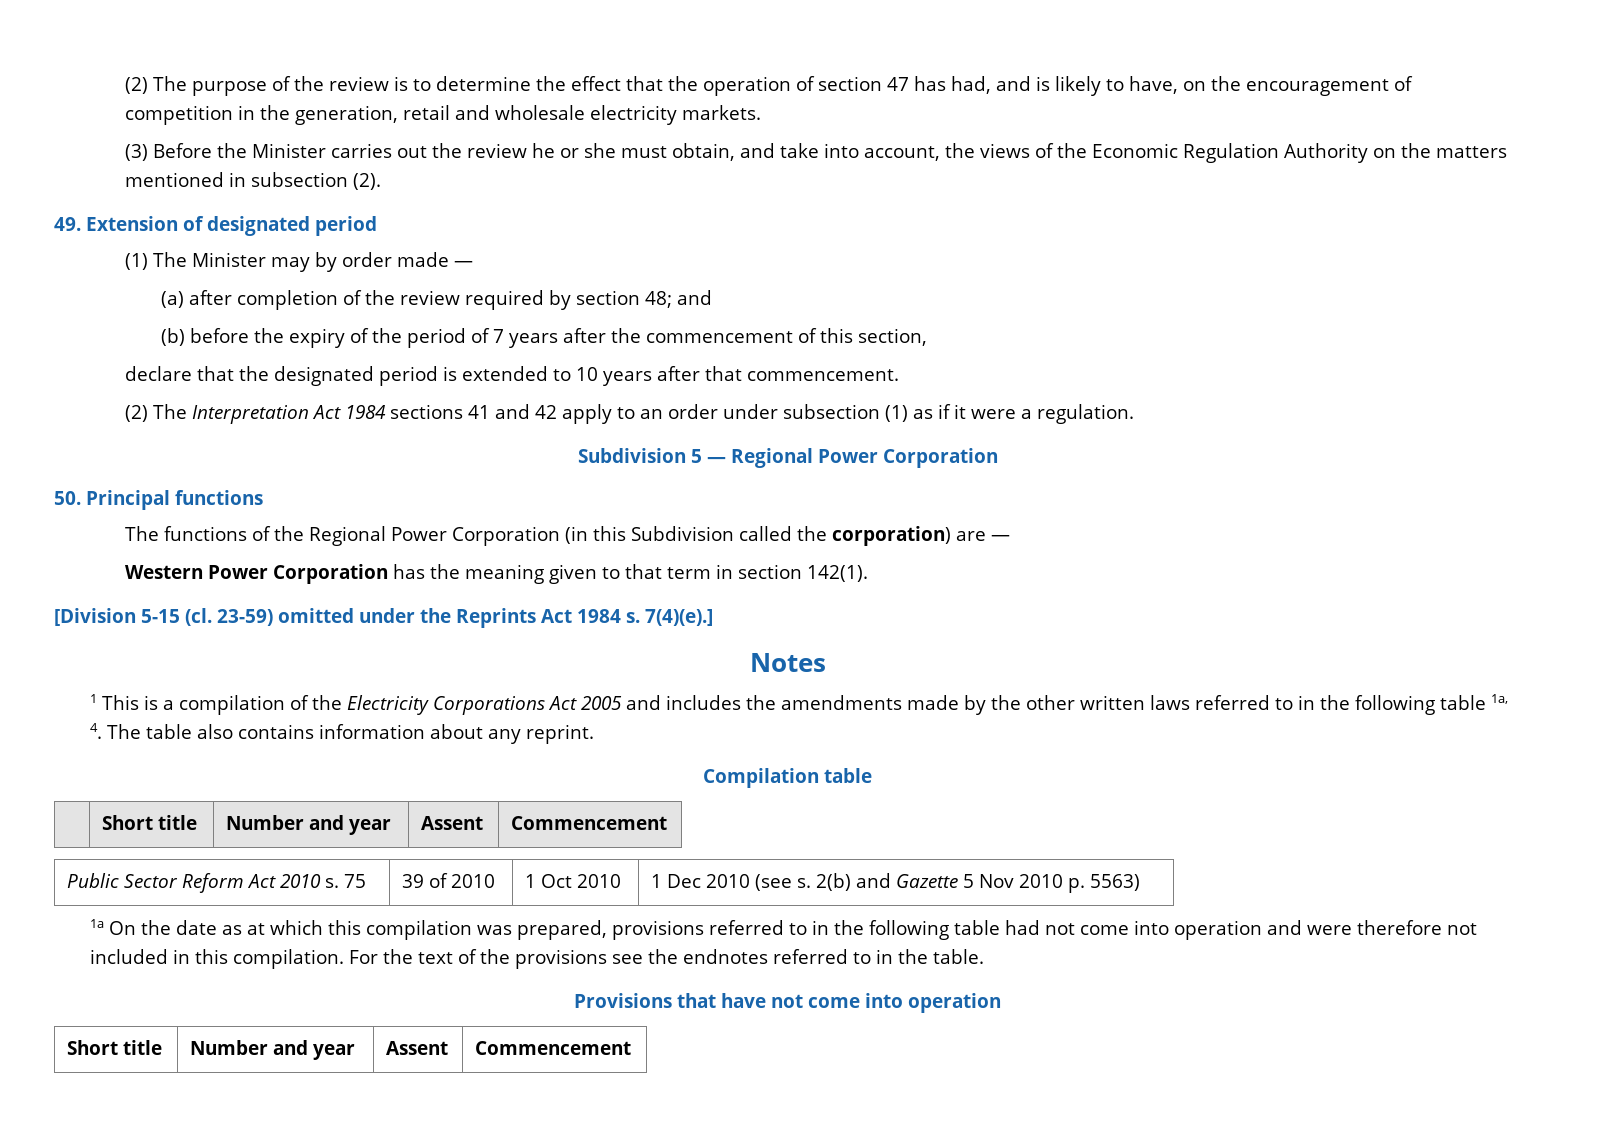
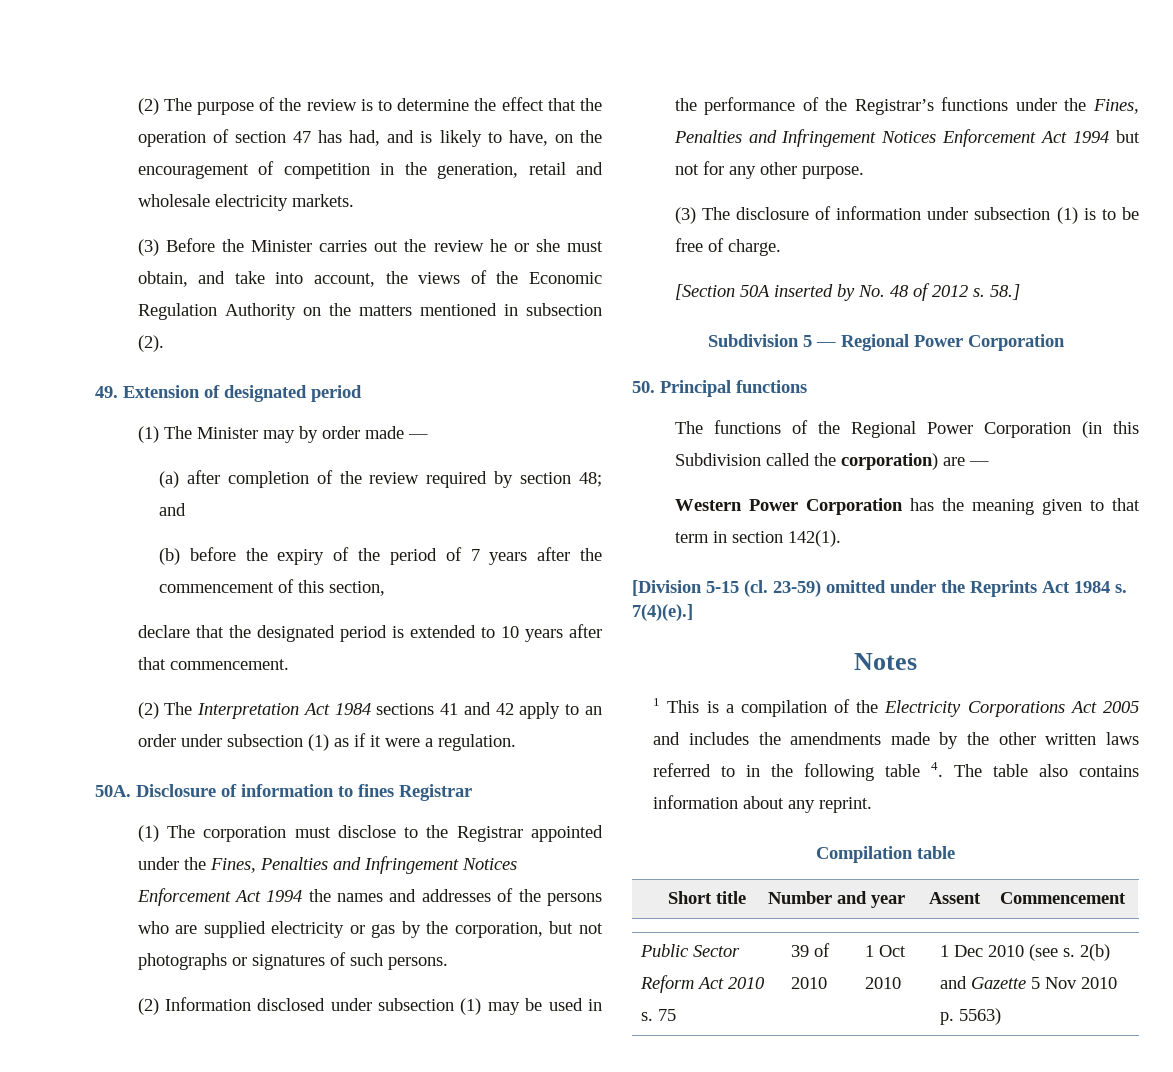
+ 50A. Disclosure of information to fines Registrar
+ (1) The corporation must disclose to the Registrar appointed under the Fines, Penalties and Infringement Notices Enforcement Act 1994 the names and addresses of the persons who are supplied electricity or gas by the corporation, but not photographs or signatures of such persons.
+ (2) Information disclosed under subsection (1) may be used in the performance of the Registrar’s functions under the Fines, Penalties and Infringement Notices Enforcement Act 1994 but not for any other purpose.
+ (3) The disclosure of information under subsection (1) is to be free of charge.
+ [Section 50A inserted by No. 48 of 2012 s. 58.]
- 1 This is a compilation of the Electricity Corporations Act 2005 and includes the amendments made by the other written laws referred to in the following table 1a, 4. The table also contains information about any reprint.
+ 1 This is a compilation of the Electricity Corporations Act 2005 and includes the amendments made by the other written laws referred to in the following table 4. The table also contains information about any reprint.
- 1a On the date as at which this compilation was prepared, provisions referred to in the following table had not come into operation and were therefore not included in this compilation. For the text of the provisions see the endnotes referred to in the table.
- Provisions that have not come into operation
- Short title | Number and year | Assent | Commencement

